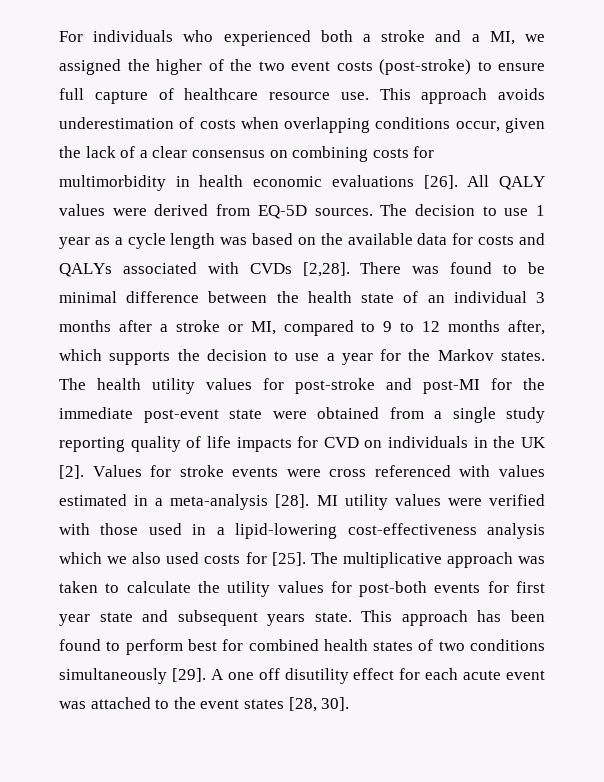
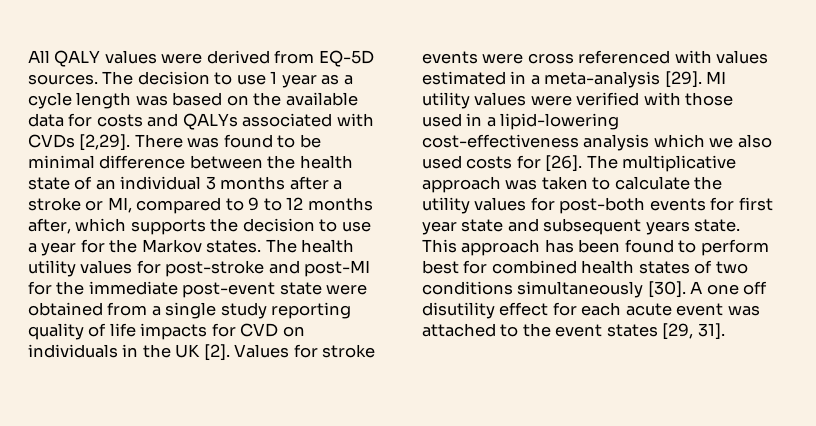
- For individuals who experienced both a stroke and a MI, we assigned the higher of the two event costs (post-stroke) to ensure full capture of healthcare resource use. This approach avoids underestimation of costs when overlapping conditions occur, given the lack of a clear consensus on combining costs for multimorbidity in health economic evaluations [26].
- The decision to use 1 year as a cycle length was based on the available data for costs and QALYs associated with CVDs [2,28].
+ The decision to use 1 year as a cycle length was based on the available data for costs and QALYs associated with CVDs [2,29].
- Values for stroke events were cross referenced with values estimated in a meta-analysis [28].
+ Values for stroke events were cross referenced with values estimated in a meta-analysis [29].
- MI utility values were verified with those used in a lipid-lowering cost-effectiveness analysis which we also used costs for [25].
+ MI utility values were verified with those used in a lipid-lowering cost-effectiveness analysis which we also used costs for [26].
- This approach has been found to perform best for combined health states of two conditions simultaneously [29].
+ This approach has been found to perform best for combined health states of two conditions simultaneously [30].
- A one off disutility effect for each acute event was attached to the event states [28, 30].
+ A one off disutility effect for each acute event was attached to the event states [29, 31].

